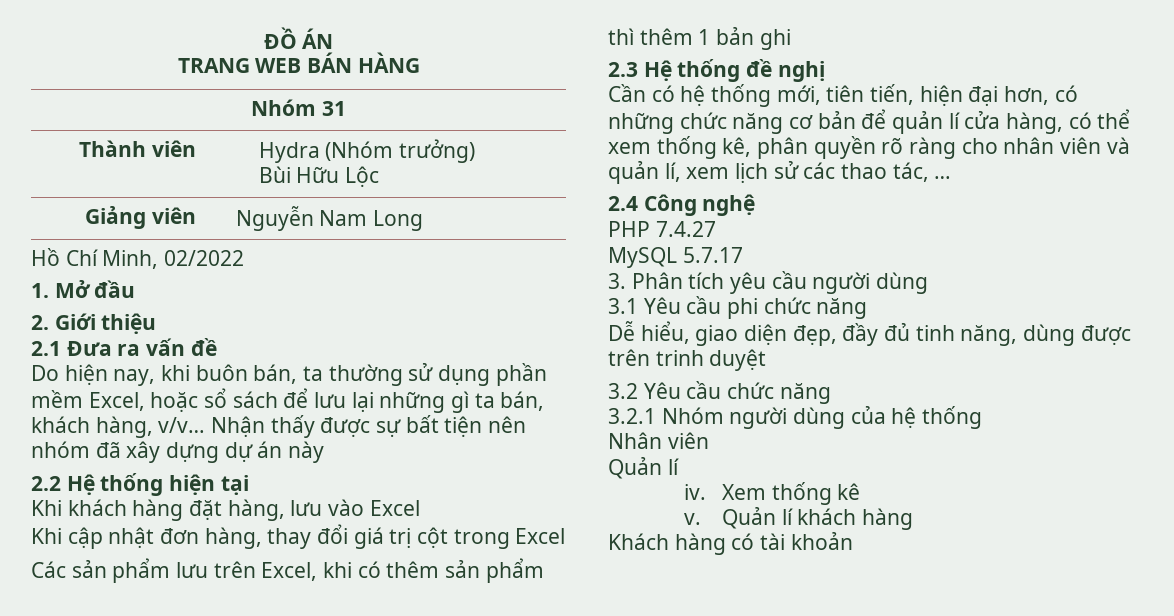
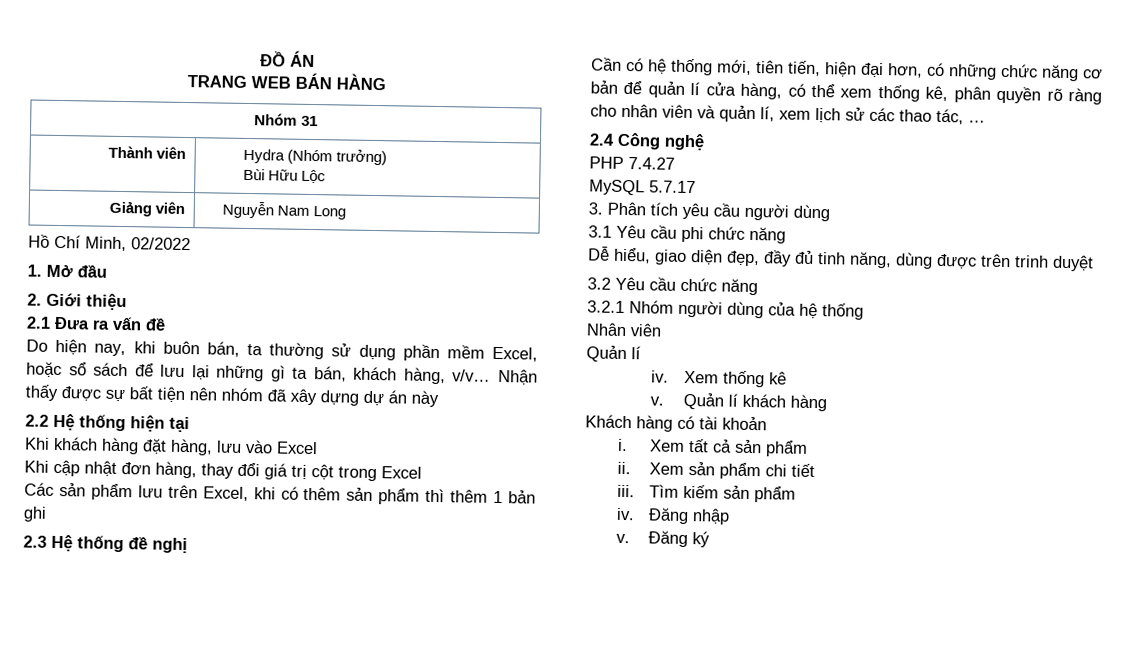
+ i. Xem tất cả sản phẩm
+ ii. Xem sản phẩm chi tiết
+ iii. Tìm kiếm sản phẩm
+ iv. Đăng nhập
+ v. Đăng ký

